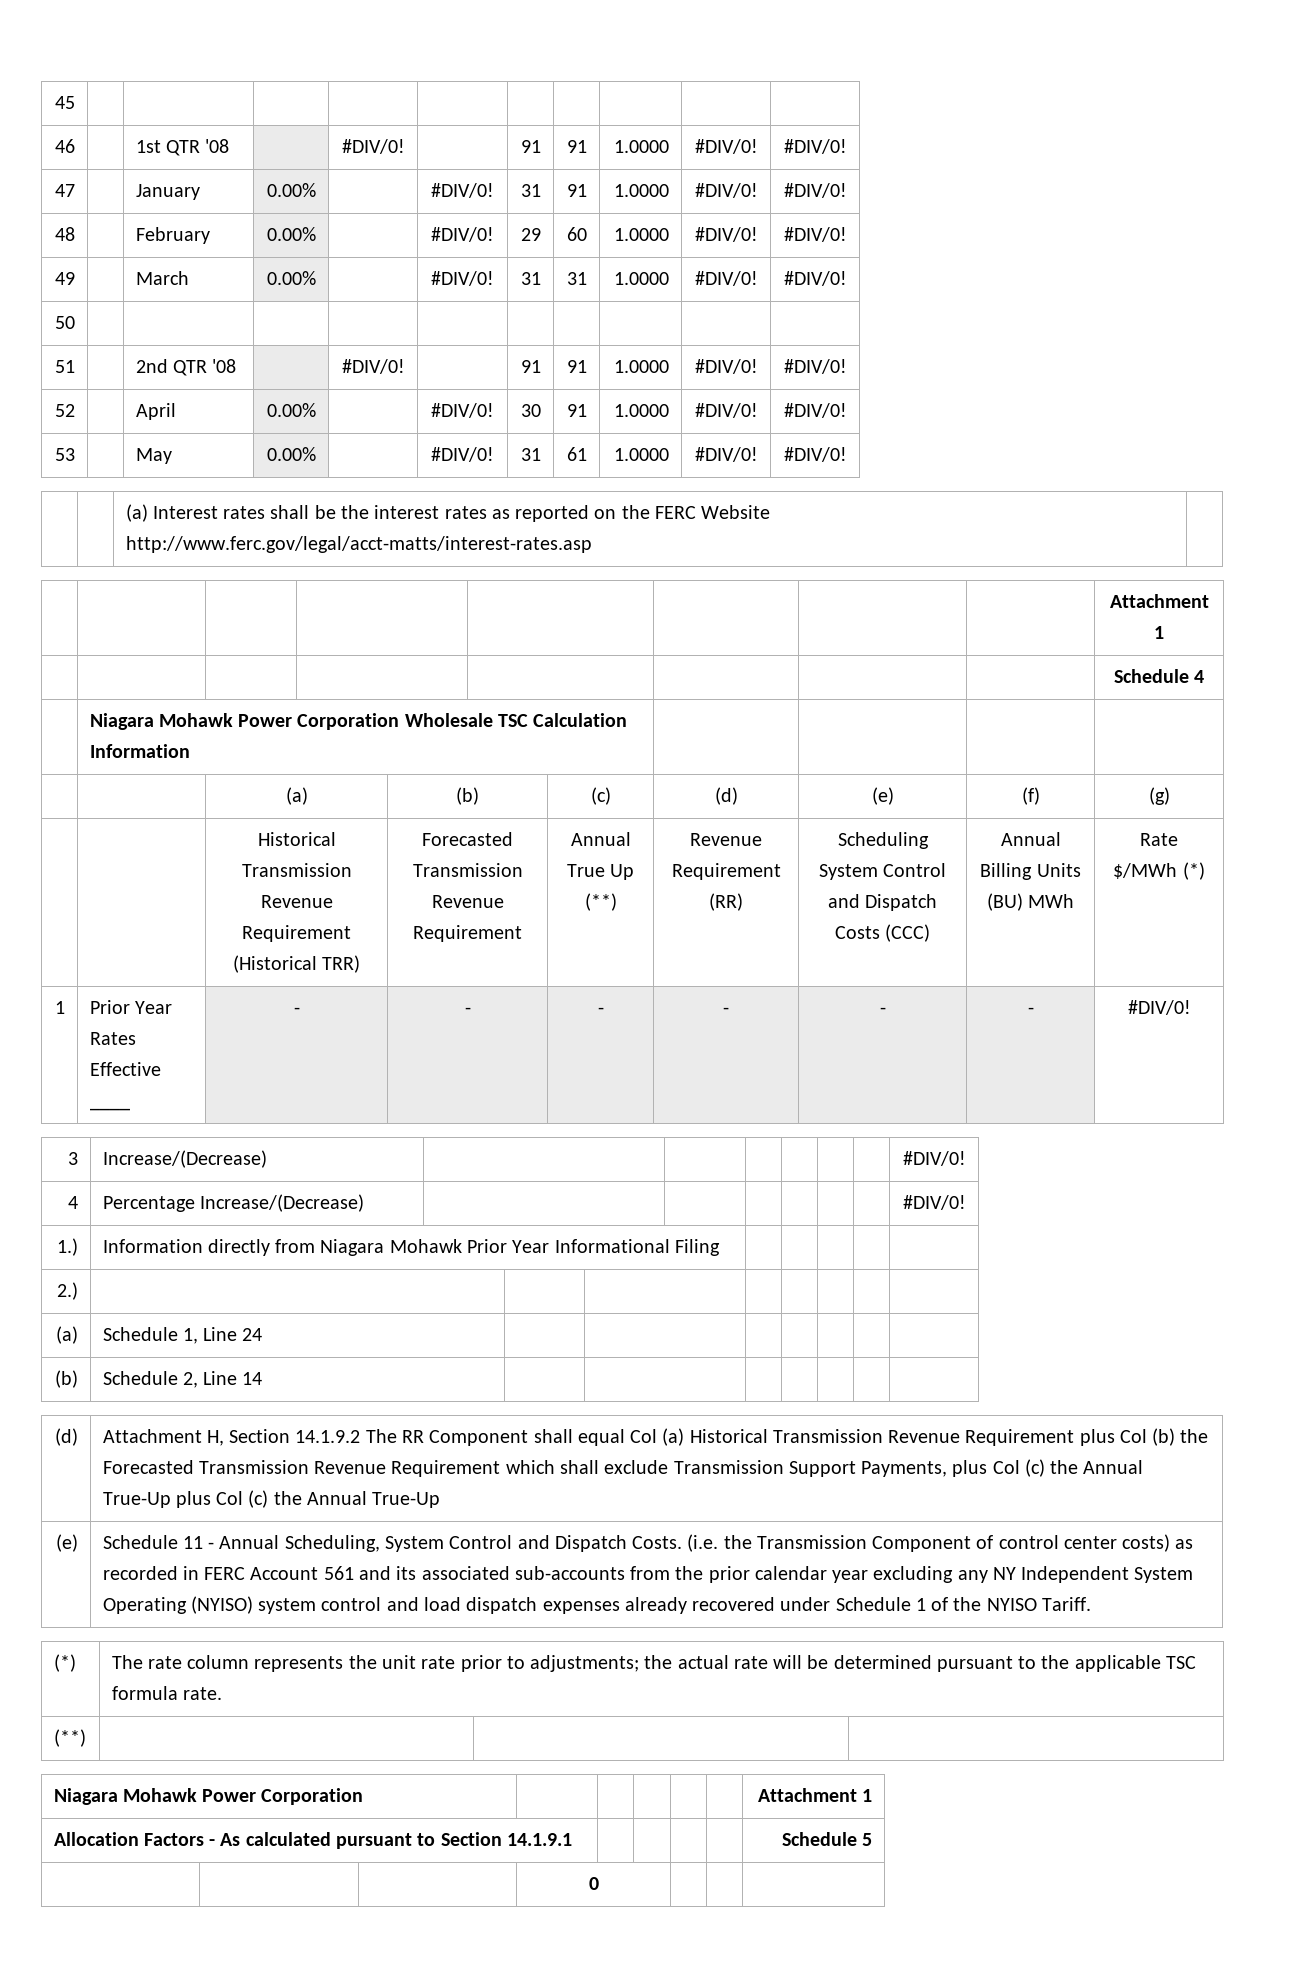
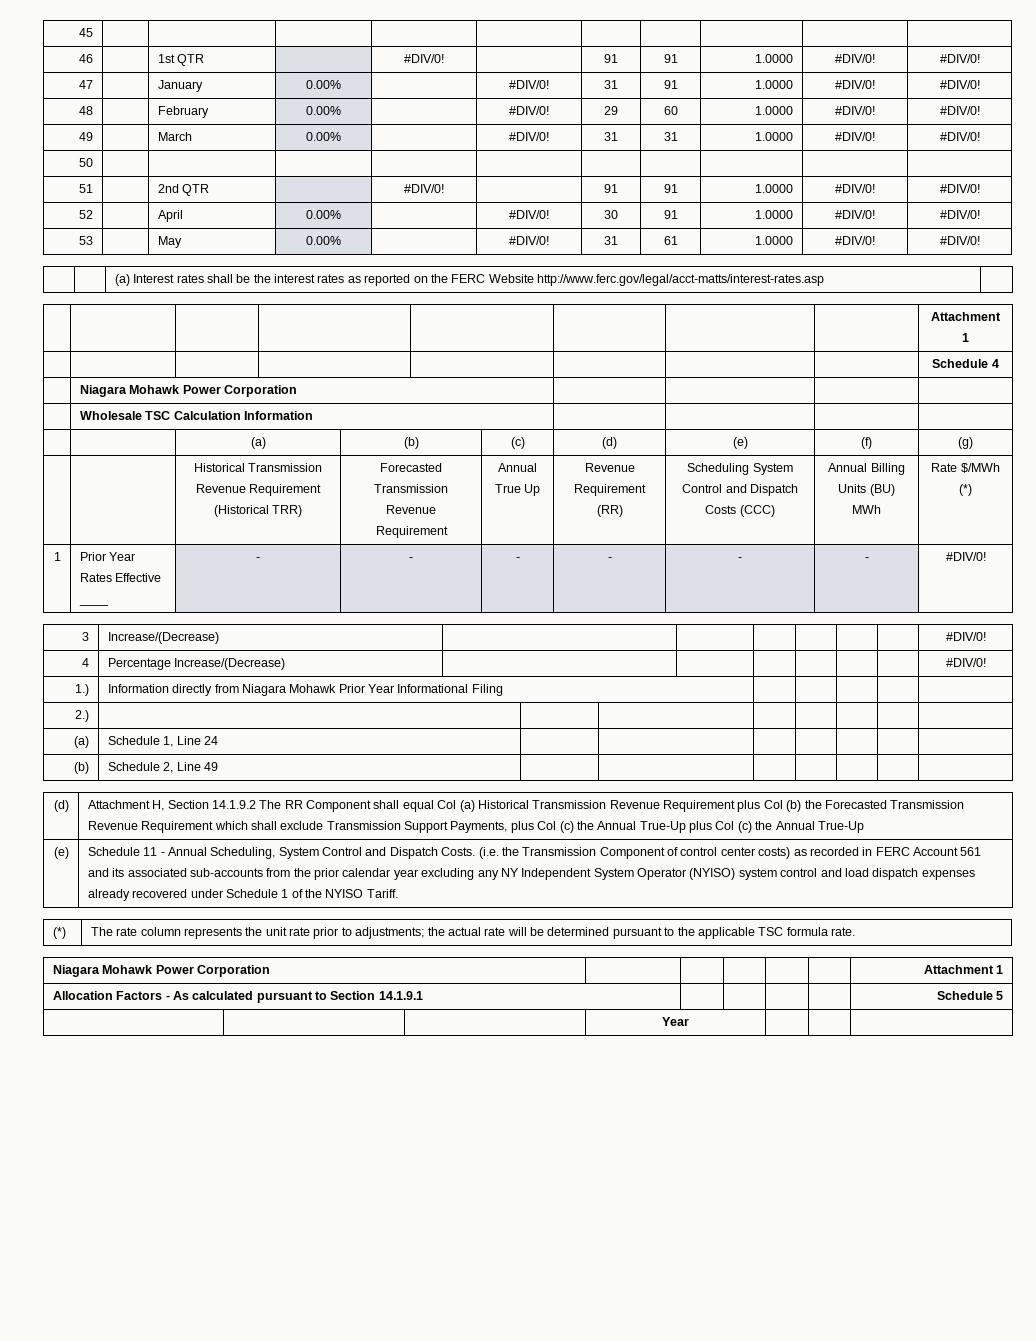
- 46 | | 1st QTR '08 | | #DIV/0! | | 91 | 91 | 1.0000 | #DIV/0! | #DIV/0!
+ 46 | | 1st QTR | | #DIV/0! | | 91 | 91 | 1.0000 | #DIV/0! | #DIV/0!
- 51 | | 2nd QTR '08 | | #DIV/0! | | 91 | 91 | 1.0000 | #DIV/0! | #DIV/0!
+ 51 | | 2nd QTR | | #DIV/0! | | 91 | 91 | 1.0000 | #DIV/0! | #DIV/0!
- | Niagara Mohawk Power Corporation Wholesale TSC Calculation Information | | | |
+ | Niagara Mohawk Power Corporation | | | |
+ | Wholesale TSC Calculation Information | | | |
- | | Historical Transmission Revenue Requirement (Historical TRR) | Forecasted Transmission Revenue Requirement | Annual True Up (**) | Revenue Requirement (RR) | Scheduling System Control and Dispatch Costs (CCC) | Annual Billing Units (BU) MWh | Rate $/MWh (*)
+ | | Historical Transmission Revenue Requirement (Historical TRR) | Forecasted Transmission Revenue Requirement | Annual True Up | Revenue Requirement (RR) | Scheduling System Control and Dispatch Costs (CCC) | Annual Billing Units (BU) MWh | Rate $/MWh (*)
- (b) | Schedule 2, Line 14 | | | | | | |
+ (b) | Schedule 2, Line 49 | | | | | | |
- (i.e. the Transmission Component of control center costs) as recorded in FERC Account 561 and its associated sub-accounts from the prior calendar year excluding any NY Independent System Operating (NYISO) system control and load dispatch expenses already recovered under Schedule 1 of the NYISO Tariff.
+ (i.e. the Transmission Component of control center costs) as recorded in FERC Account 561 and its associated sub-accounts from the prior calendar year excluding any NY Independent System Operator (NYISO) system control and load dispatch expenses already recovered under Schedule 1 of the NYISO Tariff.
- (**) | | |
- | | | 0 | | |
+ | | | Year | | |

